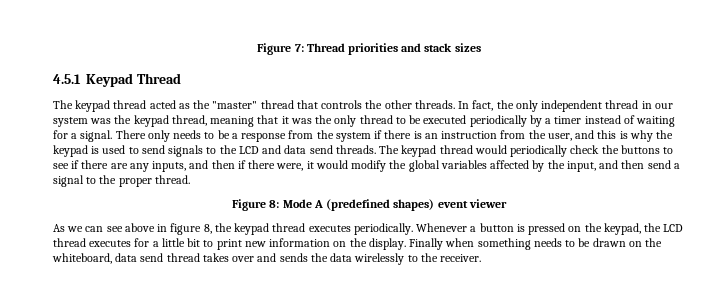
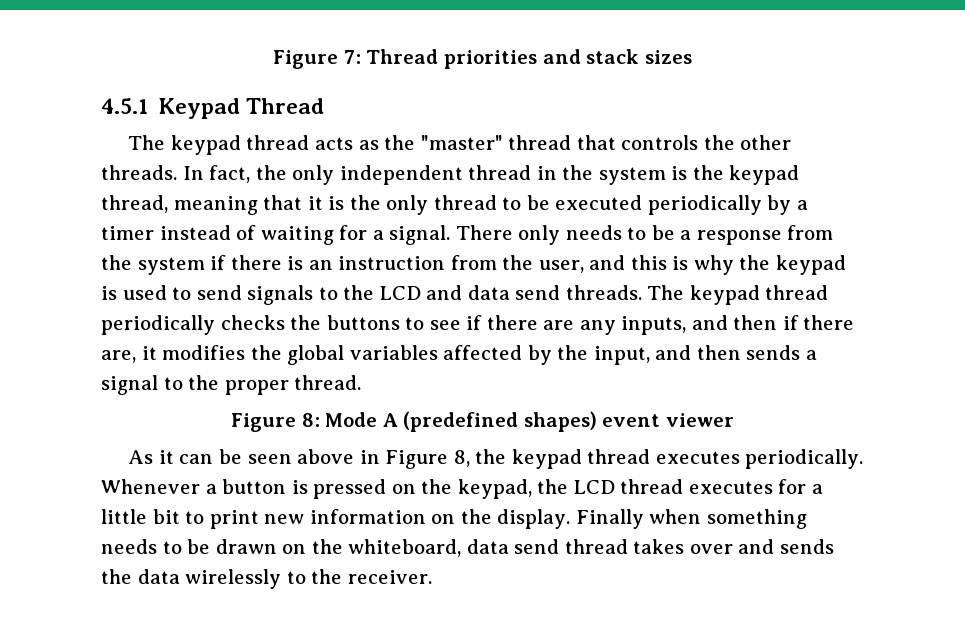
- The keypad thread acted as the "master" thread that controls the other threads.
+ The keypad thread acts as the "master" thread that controls the other threads.
- In fact, the only independent thread in our system was the keypad thread, meaning that it was the only thread to be executed periodically by a timer instead of waiting for a signal.
+ In fact, the only independent thread in the system is the keypad thread, meaning that it is the only thread to be executed periodically by a timer instead of waiting for a signal.
- The keypad thread would periodically check the buttons to see if there are any inputs, and then if there were, it would modify the global variables affected by the input, and then send a signal to the proper thread.
+ The keypad thread periodically checks the buttons to see if there are any inputs, and then if there are, it modifies the global variables affected by the input, and then sends a signal to the proper thread.
- As we can see above in figure 8, the keypad thread executes periodically.
+ As it can be seen above in Figure 8, the keypad thread executes periodically.

